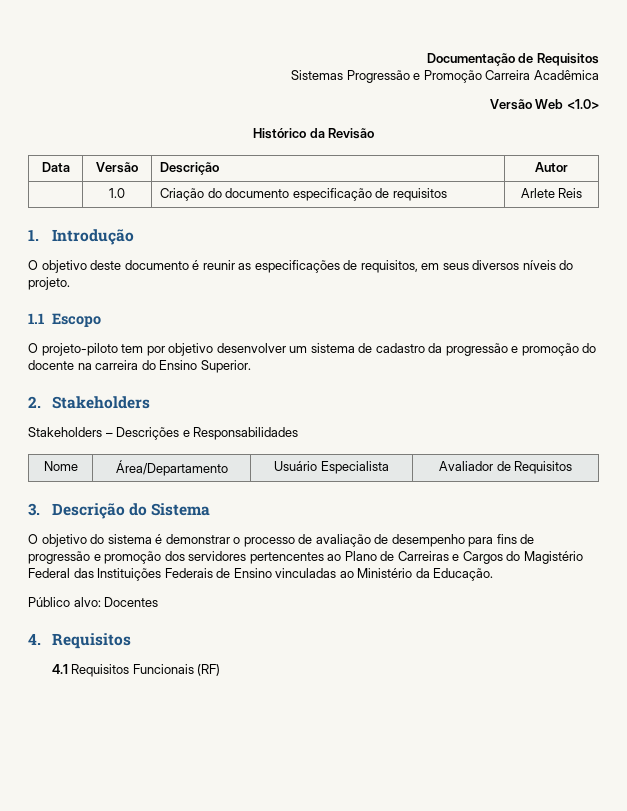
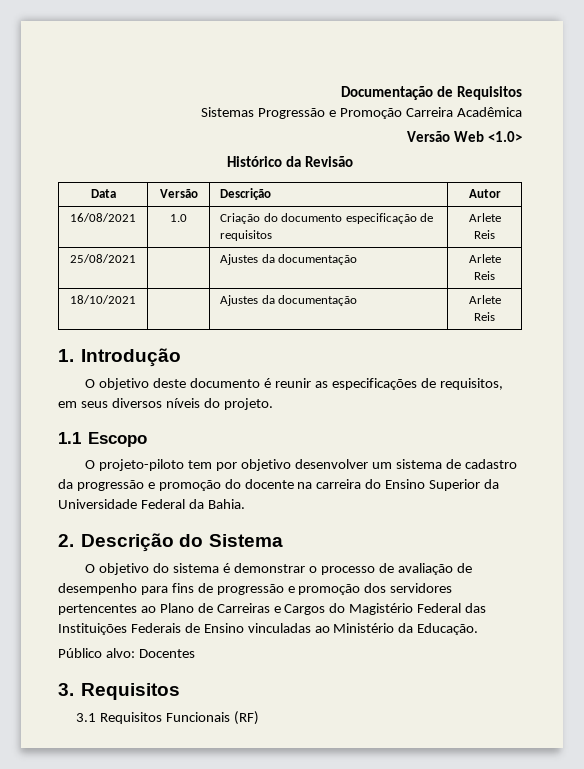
- | 1.0 | Criação do documento especificação de requisitos | Arlete Reis
+ 16/08/2021 | 1.0 | Criação do documento especificação de requisitos | Arlete Reis
+ 25/08/2021 | | Ajustes da documentação | Arlete Reis
+ 18/10/2021 | | Ajustes da documentação | Arlete Reis
- O projeto-piloto tem por objetivo desenvolver um sistema de cadastro da progressão e promoção do docente na carreira do Ensino Superior.
- 2. Stakeholders
- Stakeholders – Descrições e Responsabilidades
- Nome | Área/Departamento | Usuário Especialista | Avaliador de Requisitos
- 3. Descrição do Sistema
+ O projeto-piloto tem por objetivo desenvolver um sistema de cadastro da progressão e promoção do docente na carreira do Ensino Superior da Universidade Federal da Bahia.
+ 2. Descrição do Sistema
- 4. Requisitos
- 4.1 Requisitos Funcionais (RF)
+ 3. Requisitos
+ 3.1 Requisitos Funcionais (RF)

